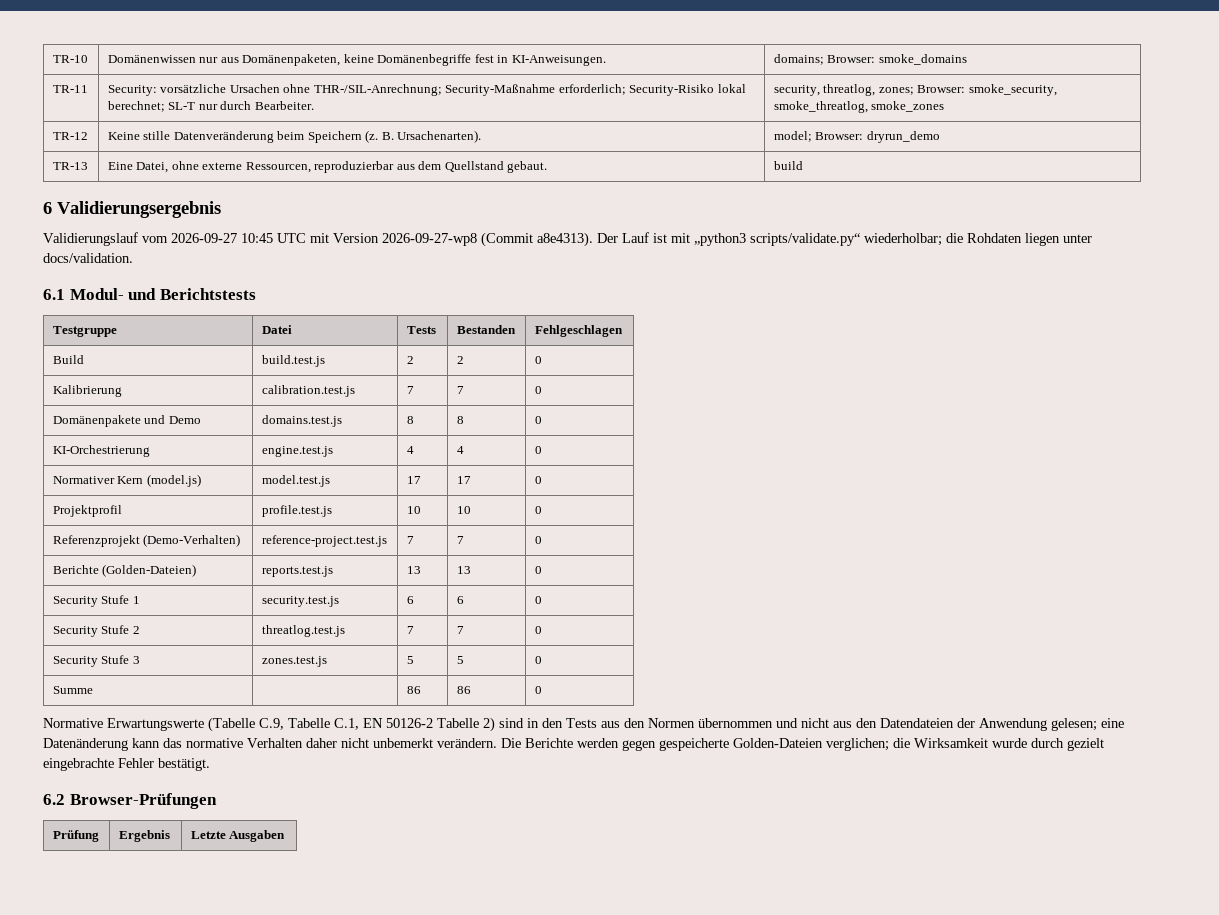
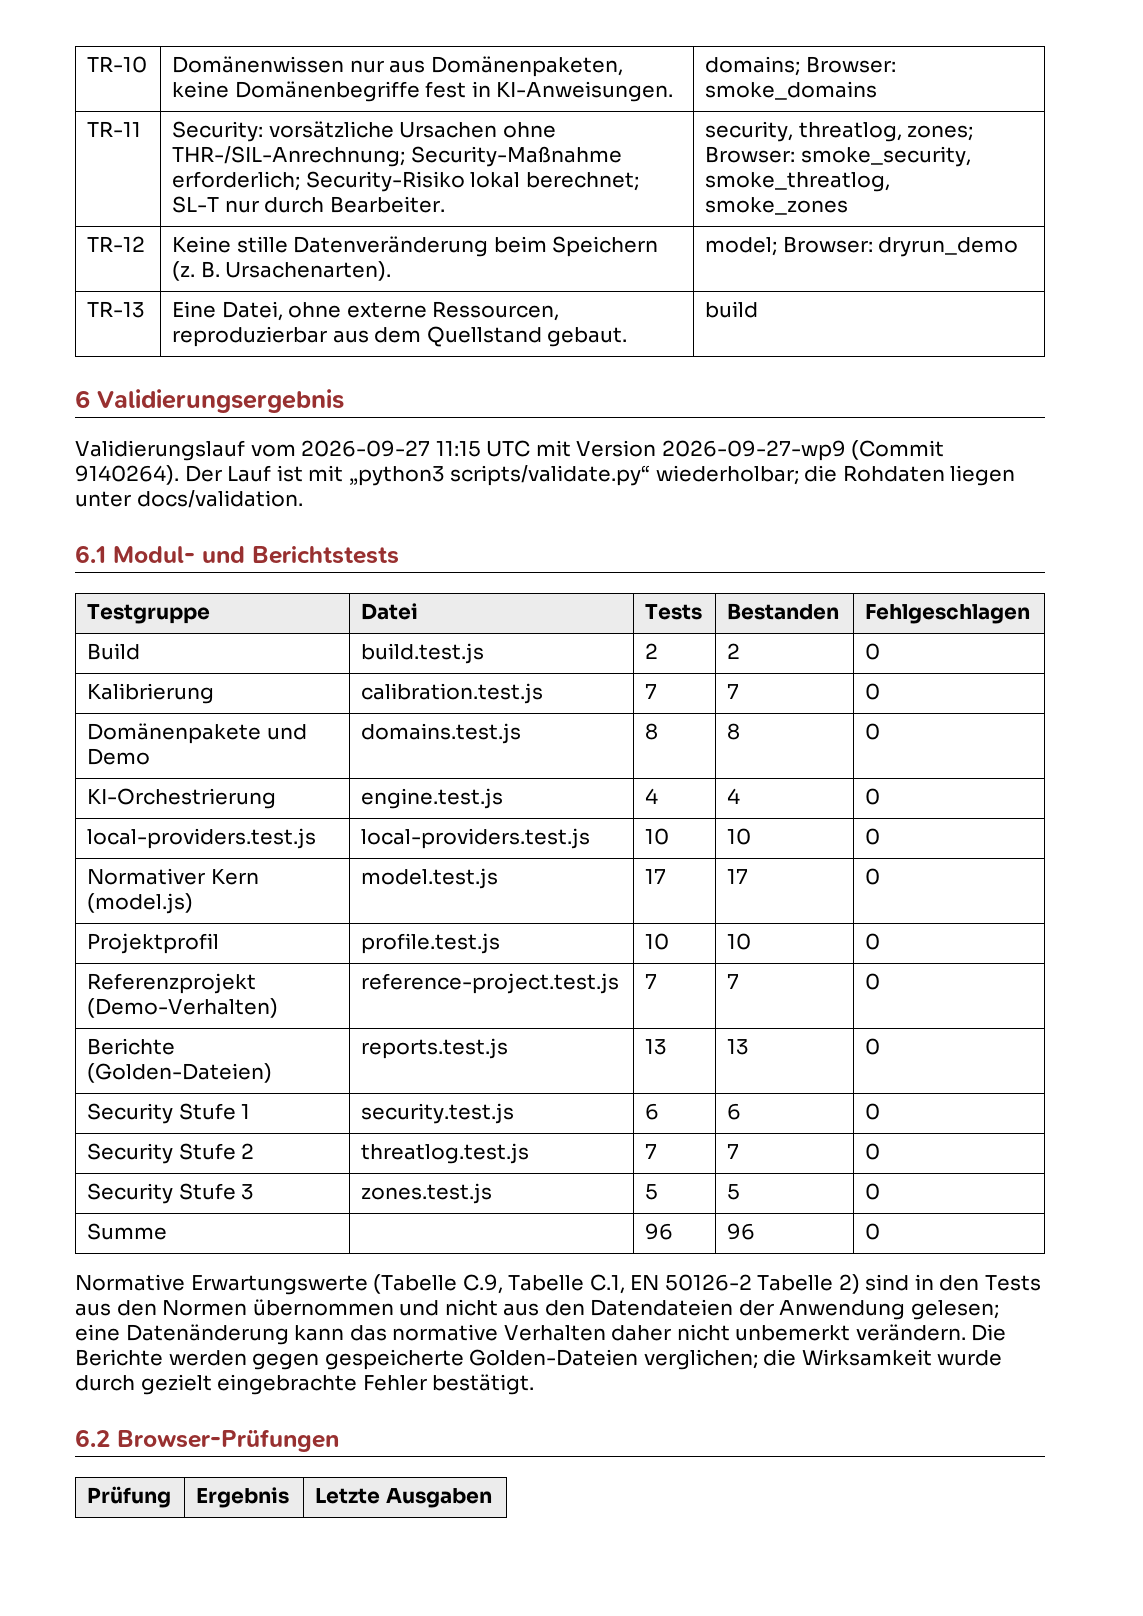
- Validierungslauf vom 2026-09-27 10:45 UTC mit Version 2026-09-27-wp8 (Commit a8e4313).
+ Validierungslauf vom 2026-09-27 11:15 UTC mit Version 2026-09-27-wp9 (Commit 9140264).
+ local-providers.test.js | local-providers.test.js | 10 | 10 | 0
- Summe | | 86 | 86 | 0
+ Summe | | 96 | 96 | 0

